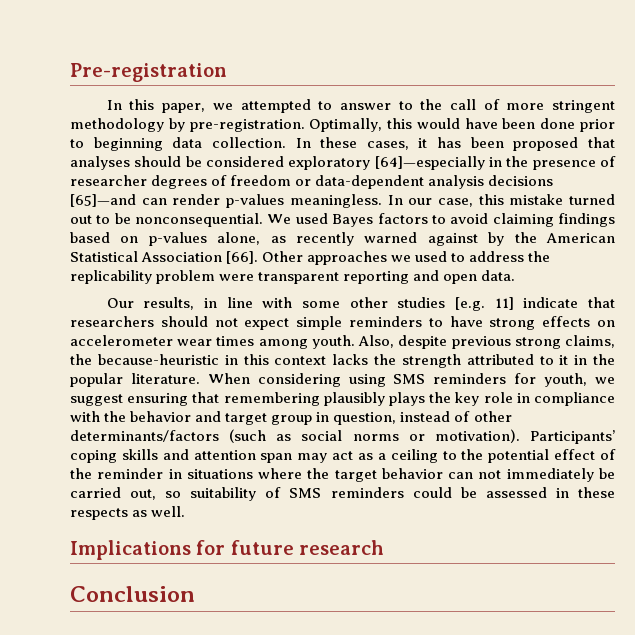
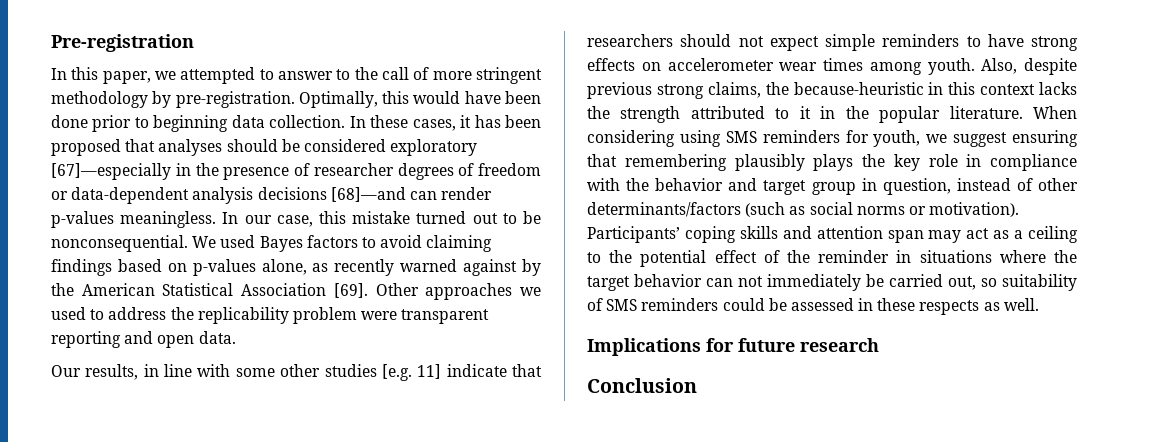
- In these cases, it has been proposed that analyses should be considered exploratory [64]—especially in the presence of researcher degrees of freedom or data-dependent analysis decisions [65]—and can render p-values meaningless.
+ In these cases, it has been proposed that analyses should be considered exploratory [67]—especially in the presence of researcher degrees of freedom or data-dependent analysis decisions [68]—and can render p-values meaningless.
- We used Bayes factors to avoid claiming findings based on p-values alone, as recently warned against by the American Statistical Association [66].
+ We used Bayes factors to avoid claiming findings based on p-values alone, as recently warned against by the American Statistical Association [69].

